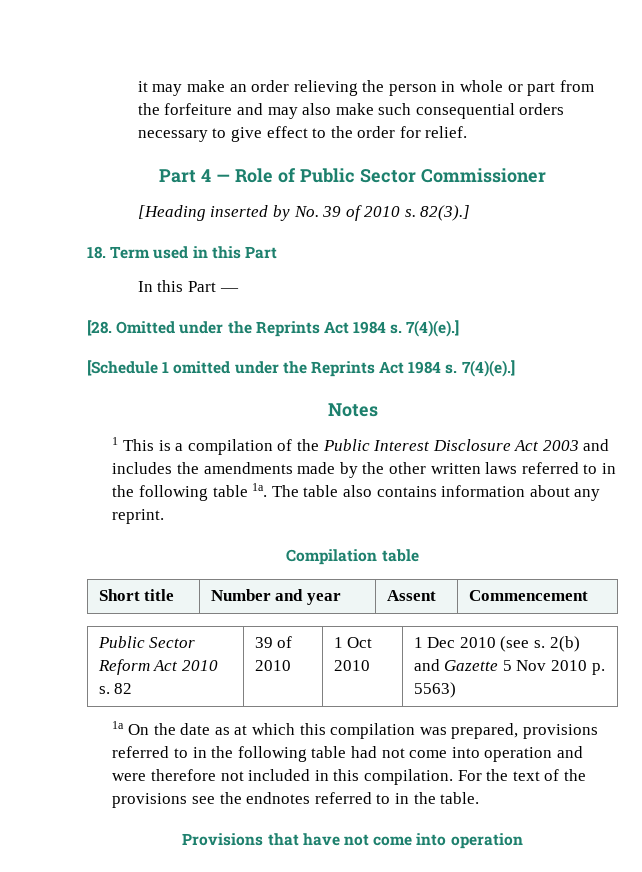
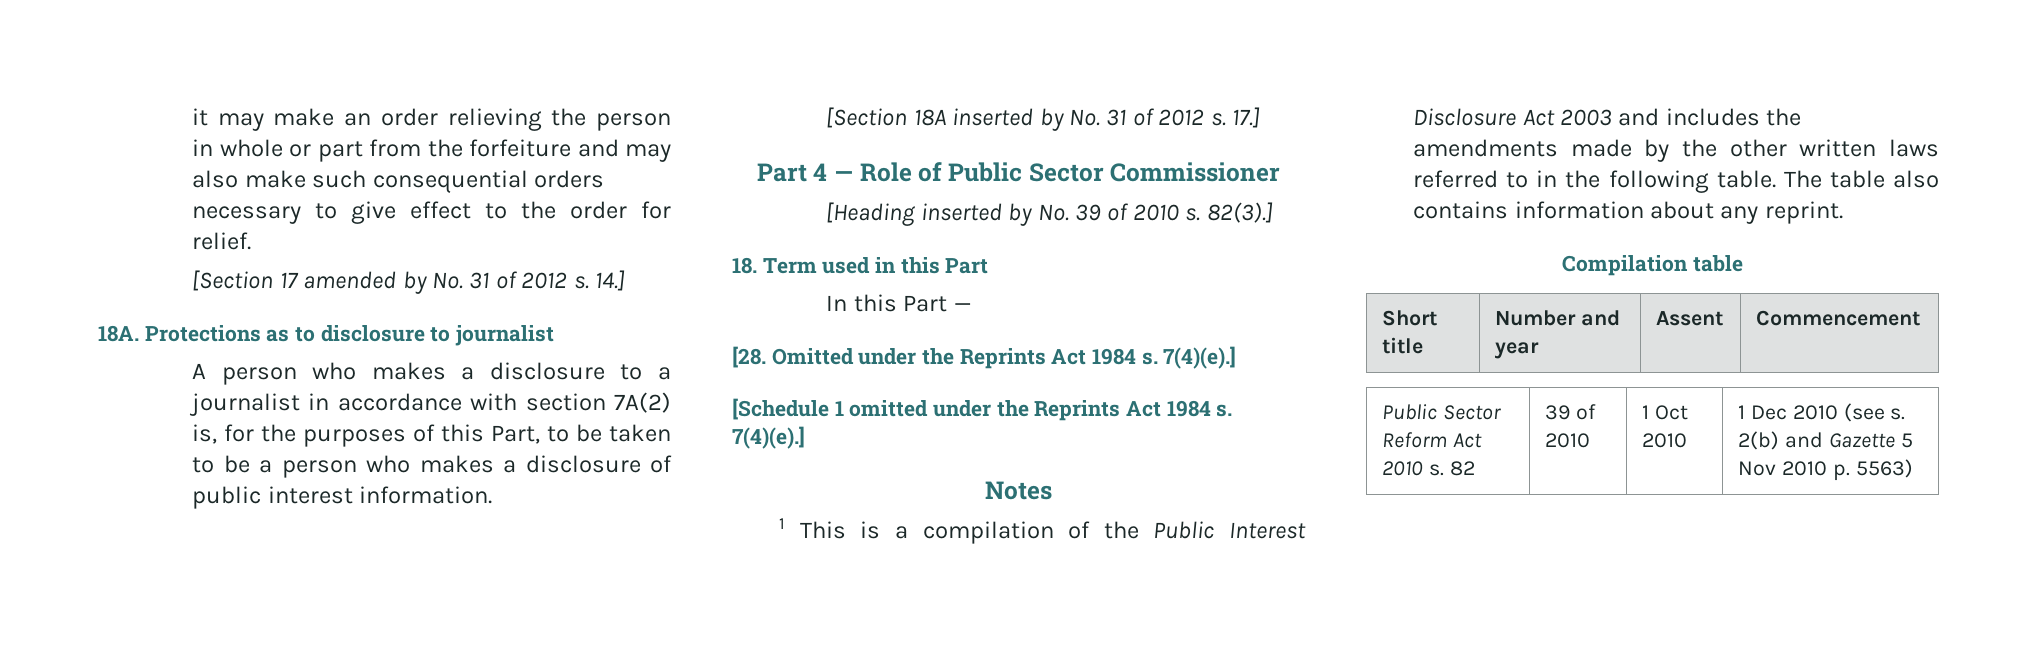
+ [Section 17 amended by No. 31 of 2012 s. 14.]
+ 18A. Protections as to disclosure to journalist
+ A person who makes a disclosure to a journalist in accordance with section 7A(2) is, for the purposes of this Part, to be taken to be a person who makes a disclosure of public interest information.
+ [Section 18A inserted by No. 31 of 2012 s. 17.]
- 1 This is a compilation of the Public Interest Disclosure Act 2003 and includes the amendments made by the other written laws referred to in the following table 1a.
+ 1 This is a compilation of the Public Interest Disclosure Act 2003 and includes the amendments made by the other written laws referred to in the following table.
- 1a On the date as at which this compilation was prepared, provisions referred to in the following table had not come into operation and were therefore not included in this compilation. For the text of the provisions see the endnotes referred to in the table.
- Provisions that have not come into operation

